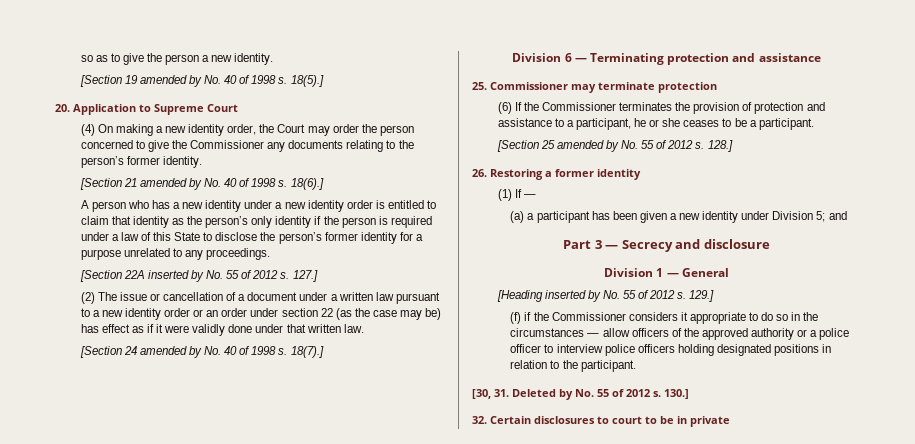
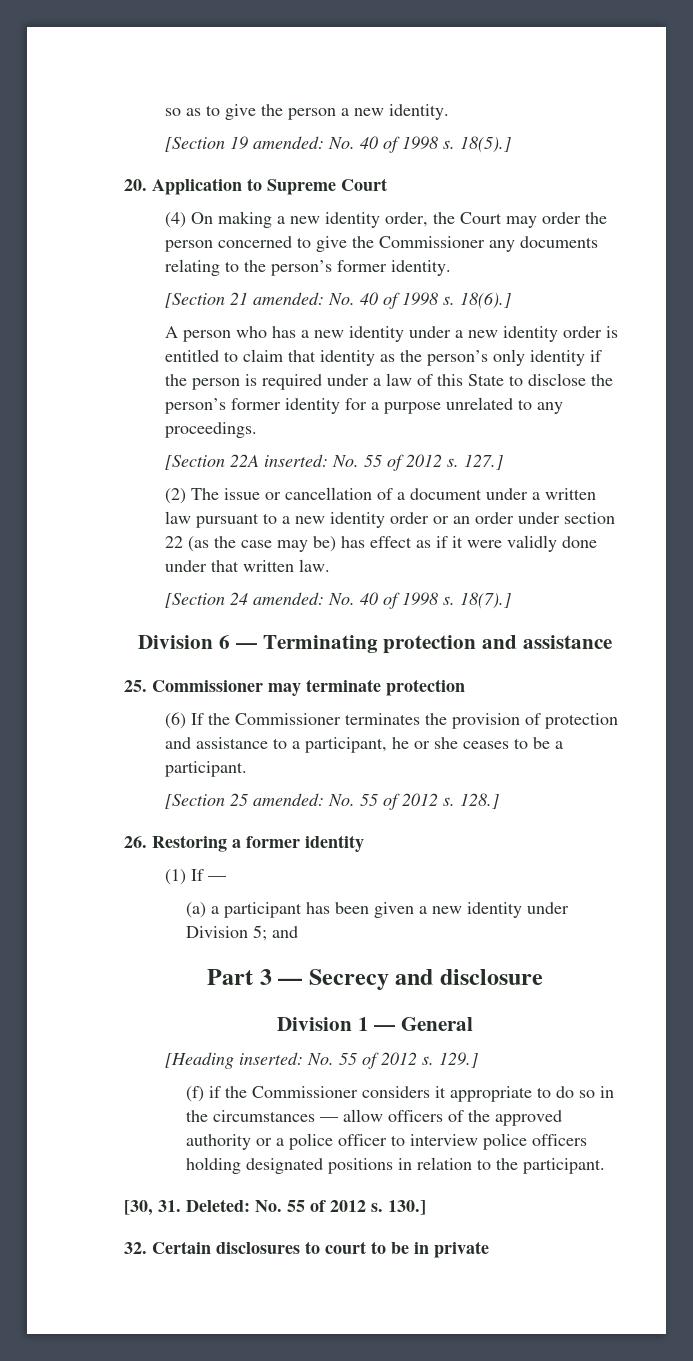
- [Section 19 amended by No. 40 of 1998 s.
+ [Section 19 amended: No. 40 of 1998 s.
- [Section 21 amended by No. 40 of 1998 s.
+ [Section 21 amended: No. 40 of 1998 s.
- [Section 22A inserted by No. 55 of 2012 s.
+ [Section 22A inserted: No. 55 of 2012 s.
- [Section 24 amended by No. 40 of 1998 s.
+ [Section 24 amended: No. 40 of 1998 s.
- [Section 25 amended by No. 55 of 2012 s.
+ [Section 25 amended: No. 55 of 2012 s.
- [Heading inserted by No. 55 of 2012 s.
+ [Heading inserted: No. 55 of 2012 s.
- [30, 31. Deleted by No. 55 of 2012 s.
+ [30, 31. Deleted: No. 55 of 2012 s.

